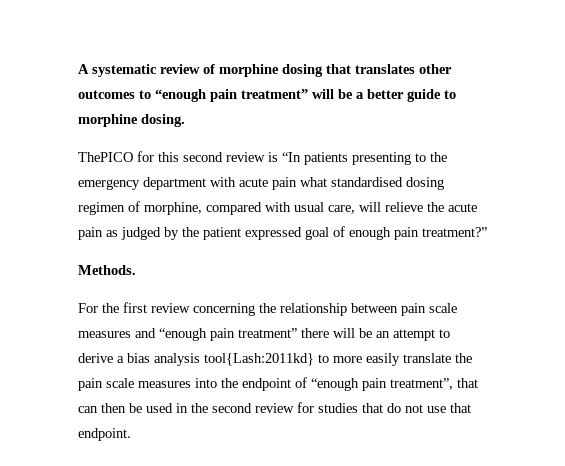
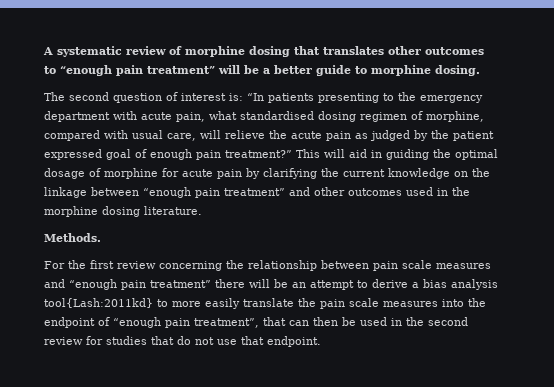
- ThePICO for this second review is “In patients presenting to the emergency department with acute pain what standardised dosing regimen of morphine, compared with usual care, will relieve the acute pain as judged by the patient expressed goal of enough pain treatment?”
+ The second question of interest is: “In patients presenting to the emergency department with acute pain, what standardised dosing regimen of morphine, compared with usual care, will relieve the acute pain as judged by the patient expressed goal of enough pain treatment?” This will aid in guiding the optimal dosage of morphine for acute pain by clarifying the current knowledge on the linkage between “enough pain treatment” and other outcomes used in the morphine dosing literature.

